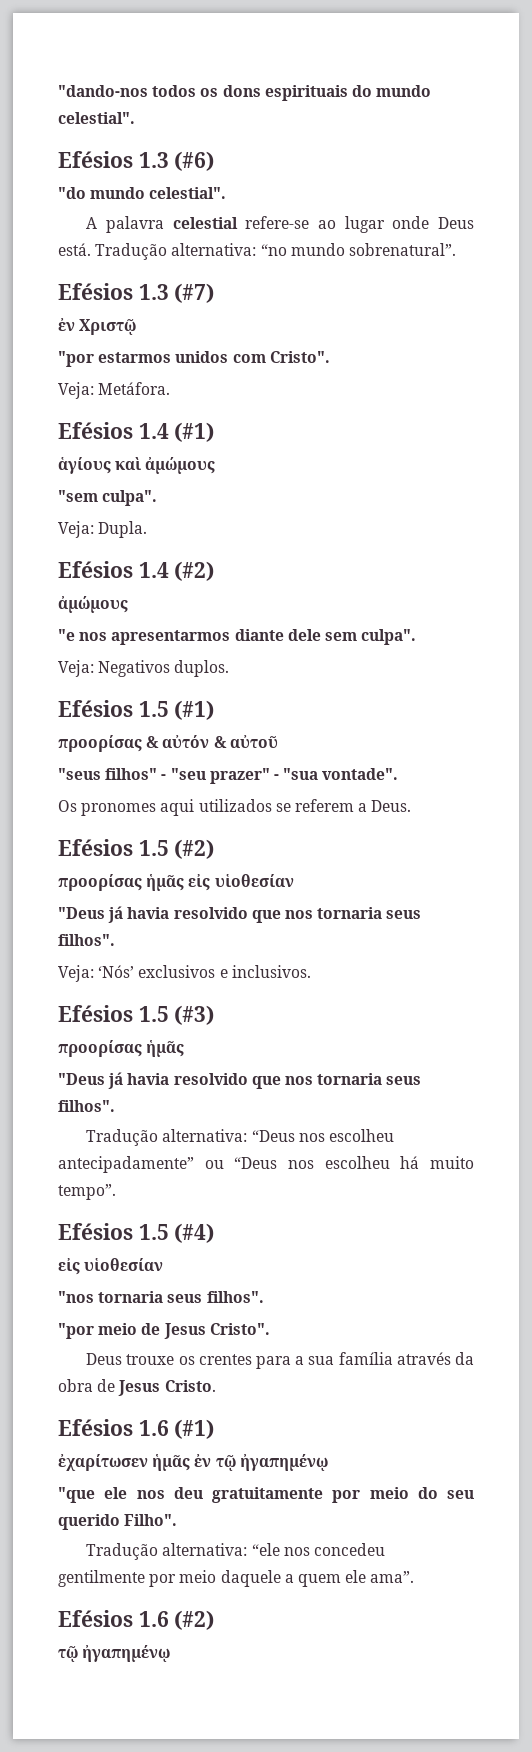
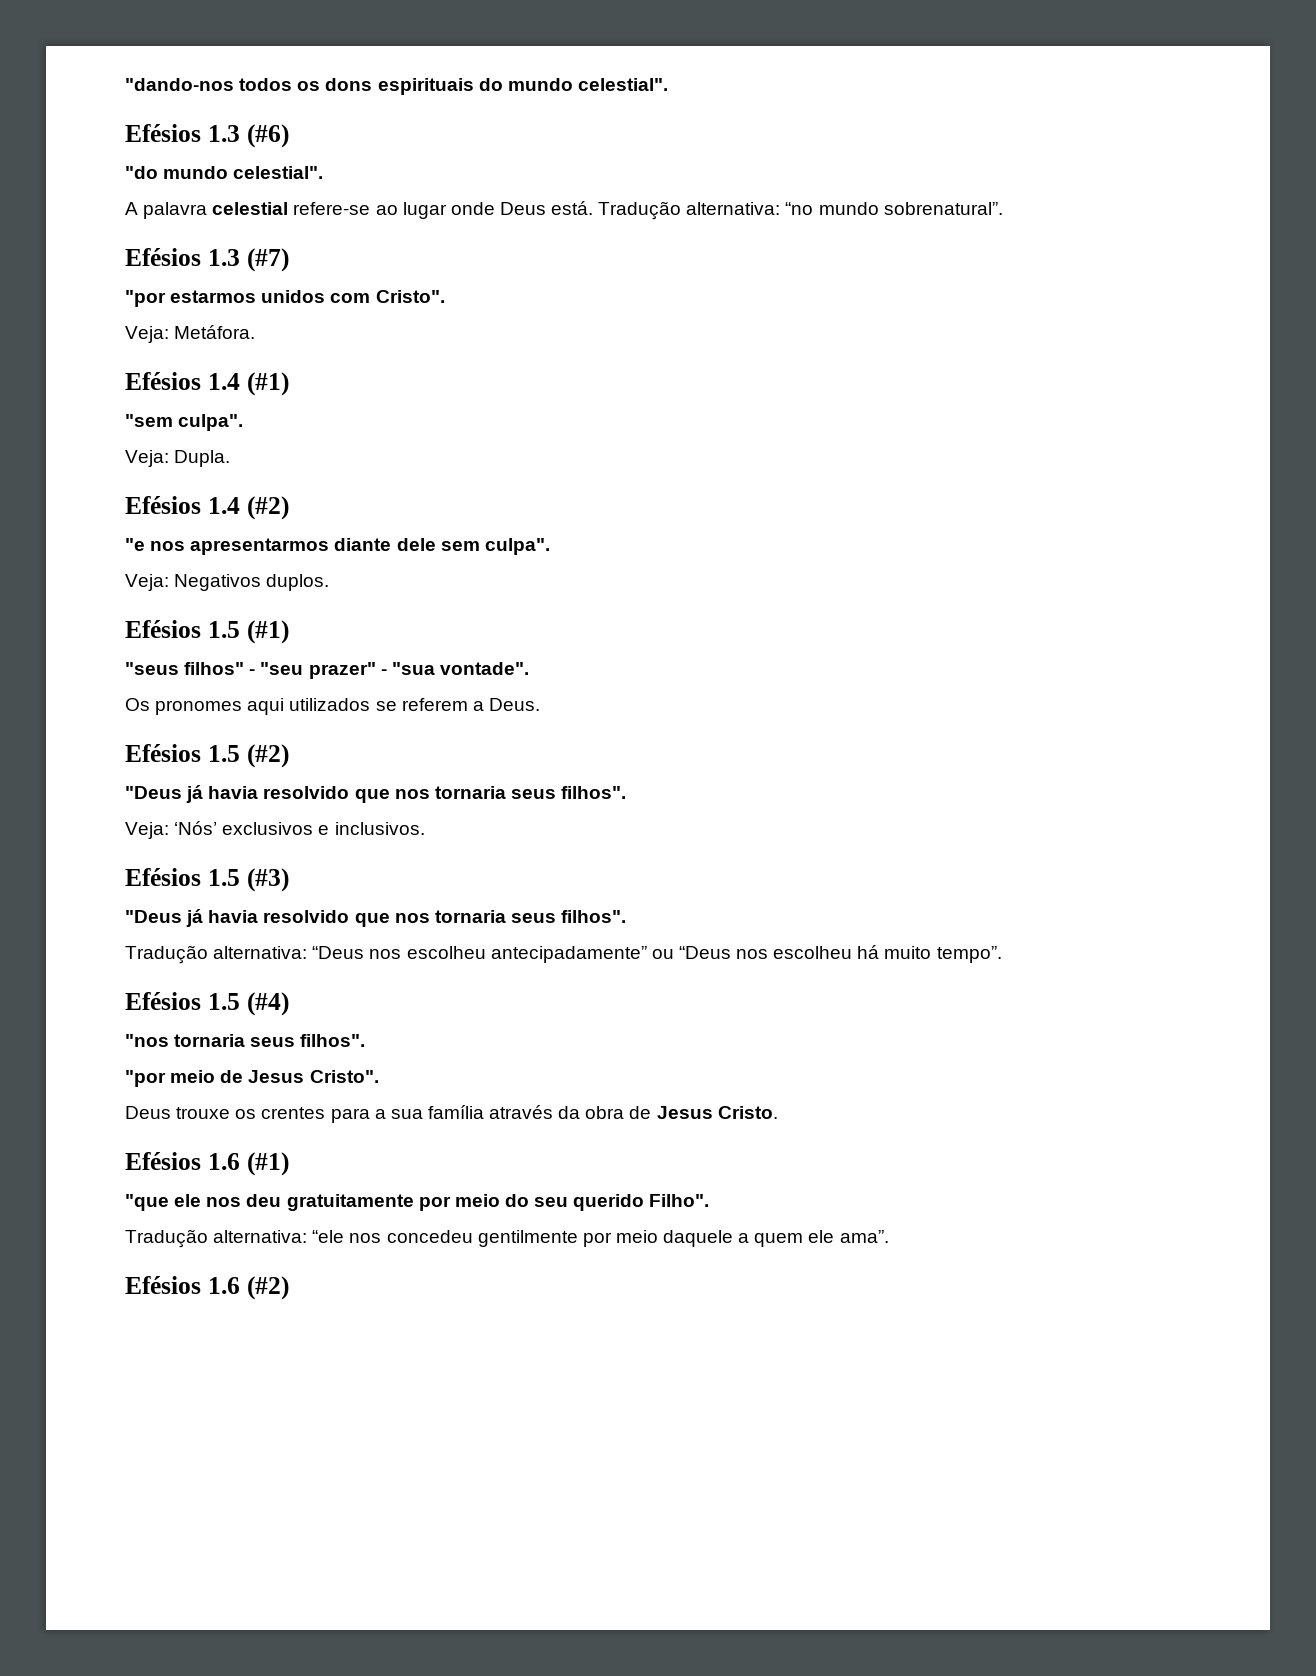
- ἐν Χριστῷ
- ἁγίους καὶ ἀμώμους
  Efésios 1.4 (#2)
- ἀμώμους
- προορίσας & αὐτόν & αὐτοῦ
- προορίσας ἡμᾶς εἰς υἱοθεσίαν
  Efésios 1.5 (#3)
- προορίσας ἡμᾶς
  Efésios 1.5 (#4)
- εἰς υἱοθεσίαν
- ἐχαρίτωσεν ἡμᾶς ἐν τῷ ἠγαπημένῳ
  Efésios 1.6 (#2)
- τῷ ἠγαπημένῳ

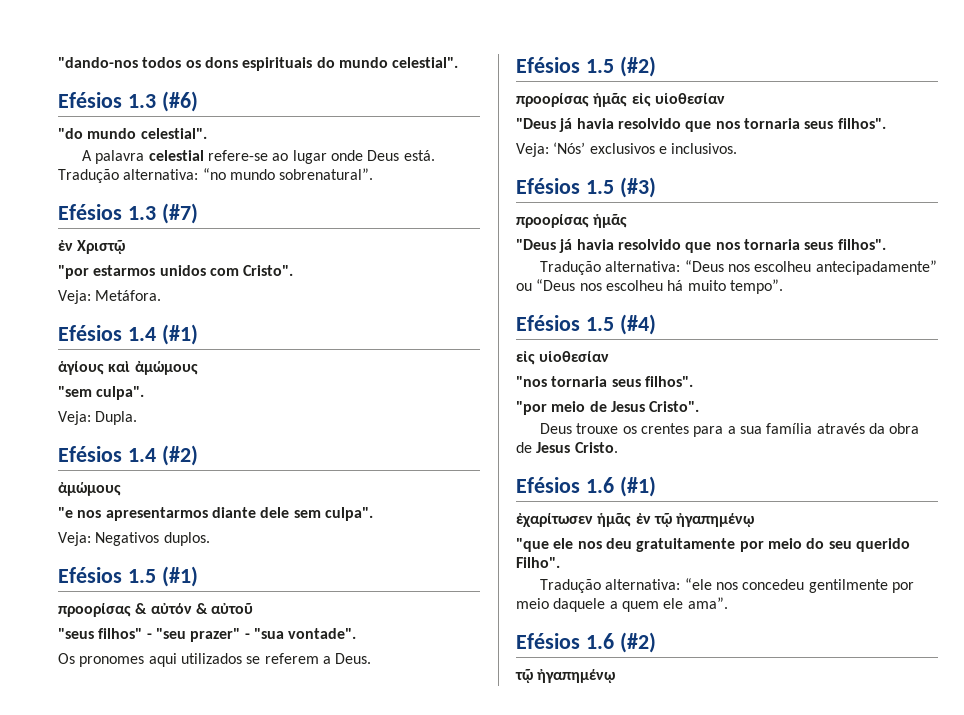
+ ἐν Χριστῷ
+ ἁγίους καὶ ἀμώμους
  Efésios 1.4 (#2)
+ ἀμώμους
+ προορίσας & αὐτόν & αὐτοῦ
+ προορίσας ἡμᾶς εἰς υἱοθεσίαν
  Efésios 1.5 (#3)
+ προορίσας ἡμᾶς
  Efésios 1.5 (#4)
+ εἰς υἱοθεσίαν
+ ἐχαρίτωσεν ἡμᾶς ἐν τῷ ἠγαπημένῳ
  Efésios 1.6 (#2)
+ τῷ ἠγαπημένῳ

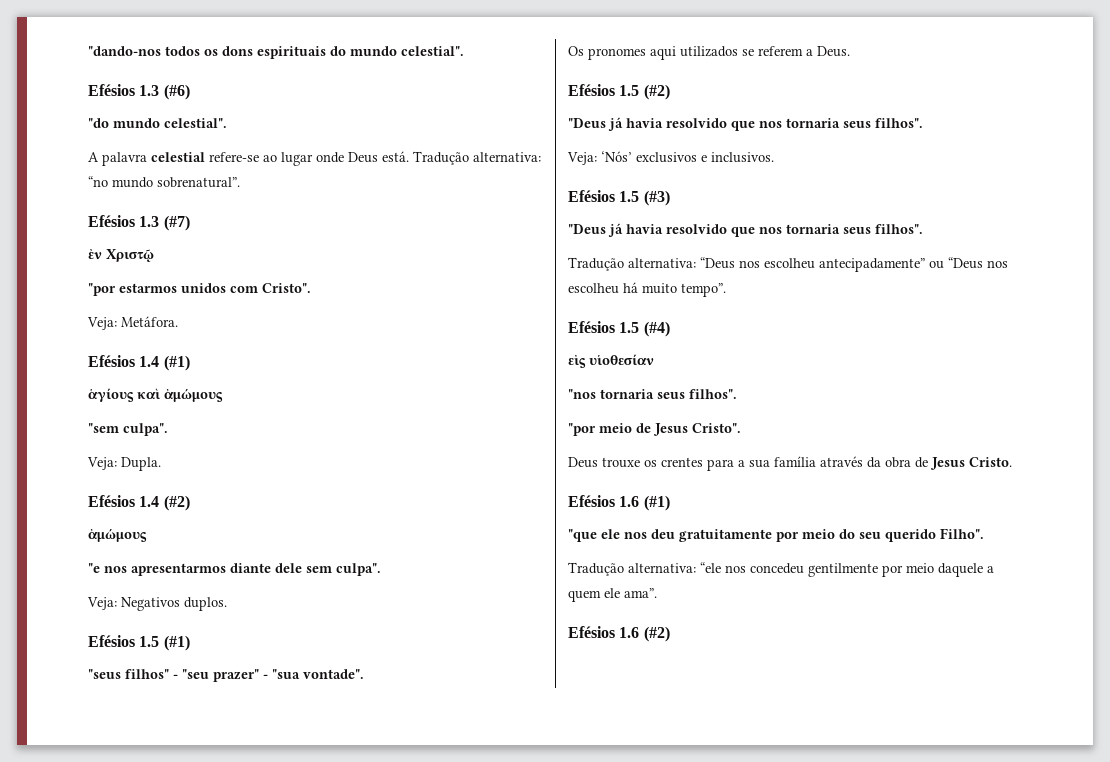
- προορίσας & αὐτόν & αὐτοῦ
- προορίσας ἡμᾶς εἰς υἱοθεσίαν
  Efésios 1.5 (#3)
- προορίσας ἡμᾶς
- ἐχαρίτωσεν ἡμᾶς ἐν τῷ ἠγαπημένῳ
  Efésios 1.6 (#2)
- τῷ ἠγαπημένῳ

